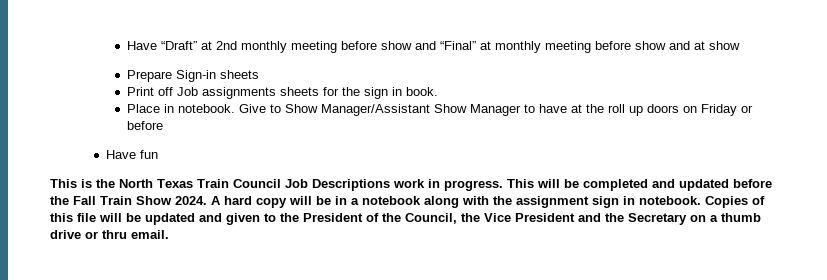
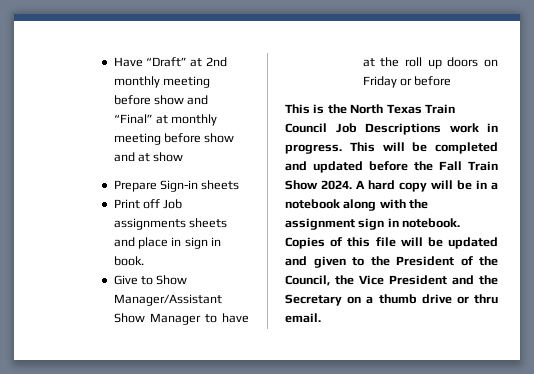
- Print off Job assignments sheets for the sign in book.
+ Print off Job assignments sheets and place in sign in book.
- Place in notebook.
- Have fun

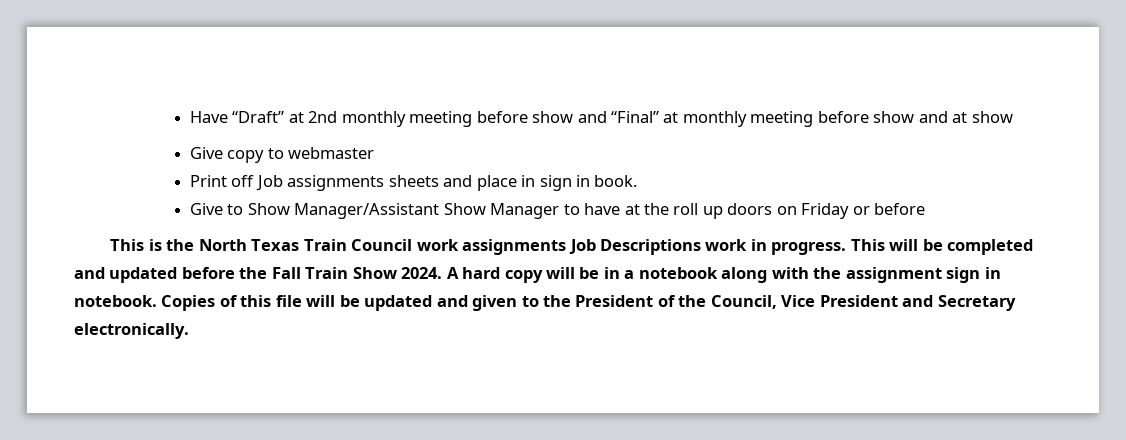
- Prepare Sign-in sheets
+ Give copy to webmaster
- This is the North Texas Train Council Job Descriptions work in progress.
+ This is the North Texas Train Council work assignments Job Descriptions work in progress.
- Copies of this file will be updated and given to the President of the Council, the Vice President and the Secretary on a thumb drive or thru email.
+ Copies of this file will be updated and given to the President of the Council, Vice President and Secretary electronically.

